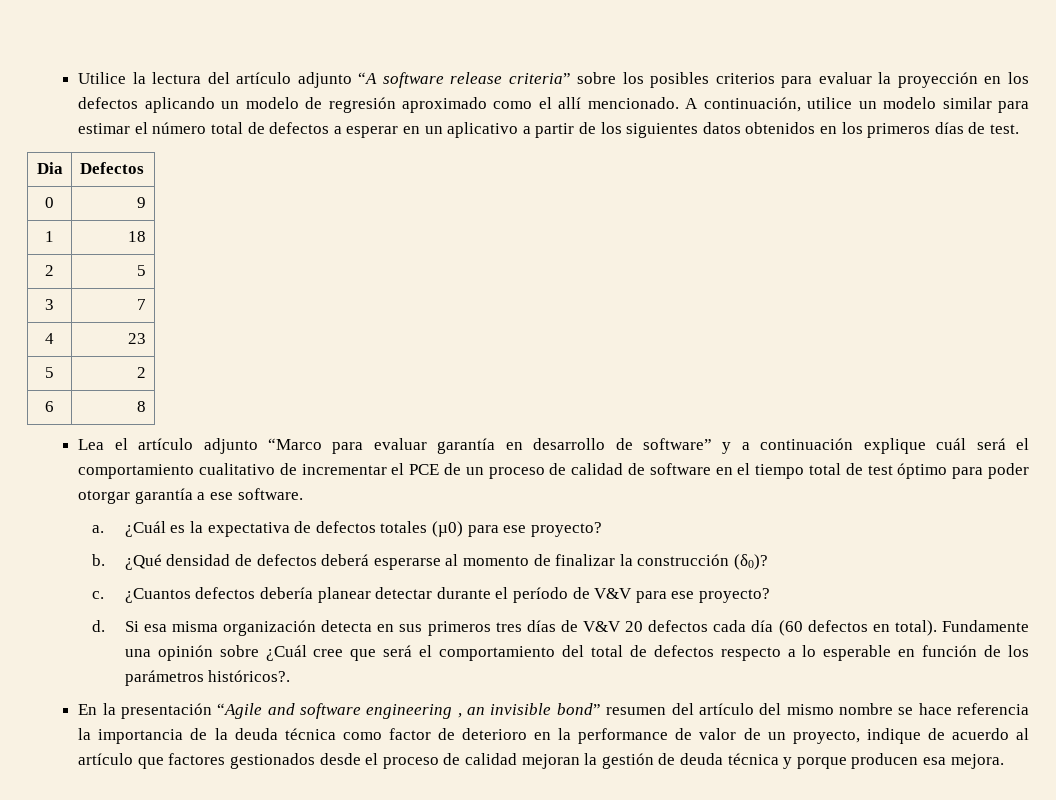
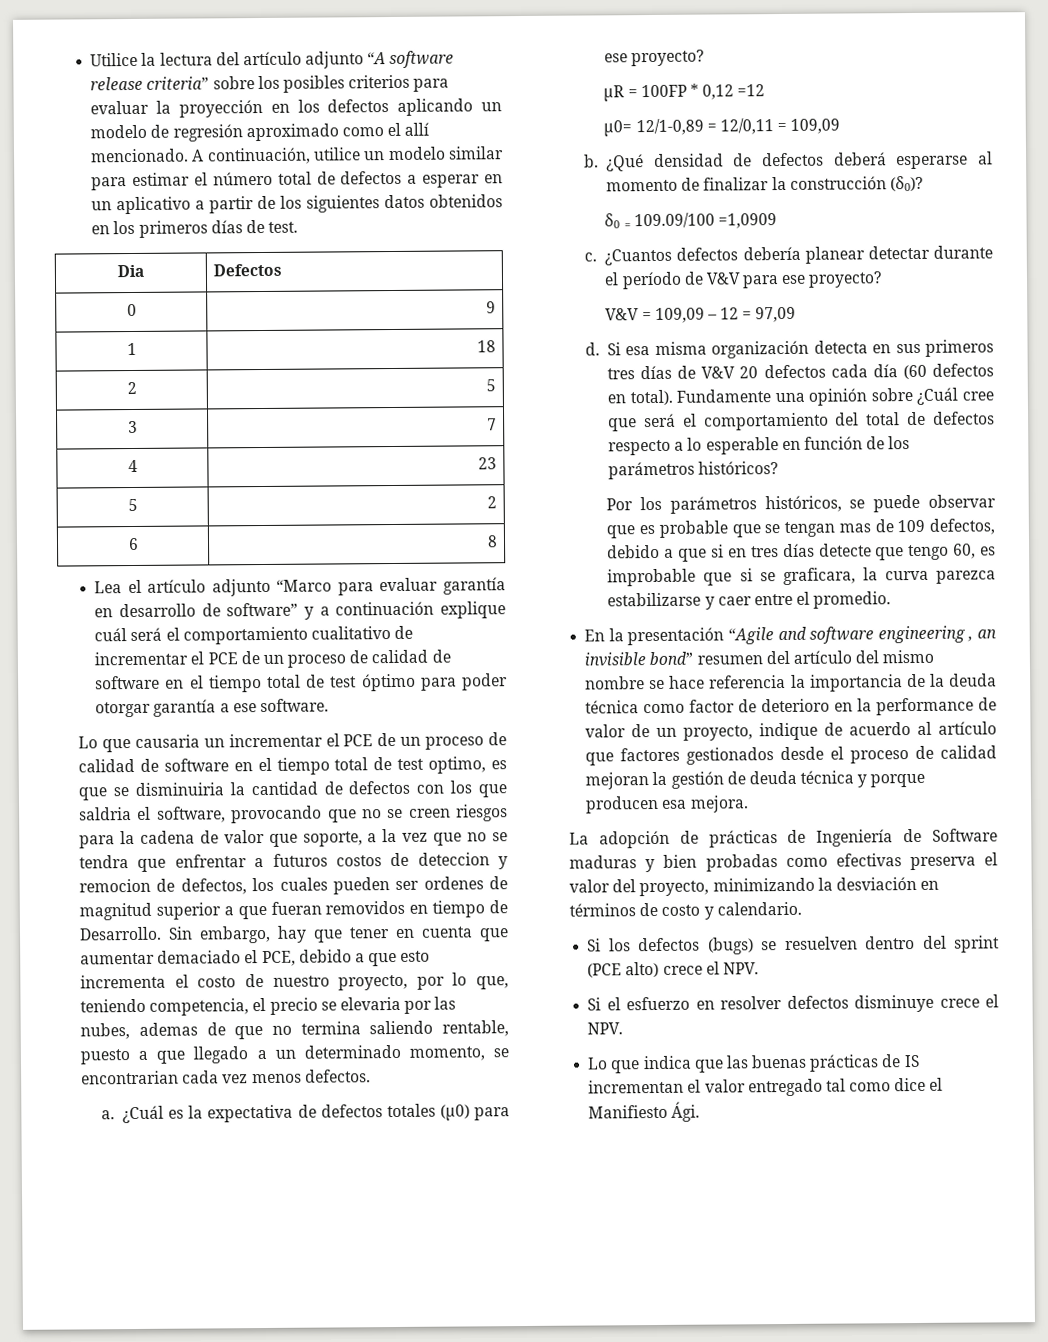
+ Lo que causaria un incrementar el PCE de un proceso de calidad de software en el tiempo total de test optimo, es que se disminuiria la cantidad de defectos con los que saldria el software, provocando que no se creen riesgos para la cadena de valor que soporte, a la vez que no se tendra que enfrentar a futuros costos de deteccion y remocion de defectos, los cuales pueden ser ordenes de magnitud superior a que fueran removidos en tiempo de Desarrollo. Sin embargo, hay que tener en cuenta que aumentar demaciado el PCE, debido a que esto incrementa el costo de nuestro proyecto, por lo que, teniendo competencia, el precio se elevaria por las nubes, ademas de que no termina saliendo rentable, puesto a que llegado a un determinado momento, se encontrarian cada vez menos defectos.
+ µR = 100FP * 0,12 =12
+ µ0= 12/1-0,89 = 12/0,11 = 109,09
+ δ0 = 109.09/100 =1,0909
+ V&V = 109,09 – 12 = 97,09
- Fundamente una opinión sobre ¿Cuál cree que será el comportamiento del total de defectos respecto a lo esperable en función de los parámetros históricos?.
+ Fundamente una opinión sobre ¿Cuál cree que será el comportamiento del total de defectos respecto a lo esperable en función de los parámetros históricos?
+ Por los parámetros históricos, se puede observar que es probable que se tengan mas de 109 defectos, debido a que si en tres días detecte que tengo 60, es improbable que si se graficara, la curva parezca estabilizarse y caer entre el promedio.
+ La adopción de prácticas de Ingeniería de Software maduras y bien probadas como efectivas preserva el valor del proyecto, minimizando la desviación en términos de costo y calendario.
+ Si los defectos (bugs) se resuelven dentro del sprint (PCE alto) crece el NPV.
+ Si el esfuerzo en resolver defectos disminuye crece el NPV.
+ Lo que indica que las buenas prácticas de IS incrementan el valor entregado tal como dice el Manifiesto Ági.

